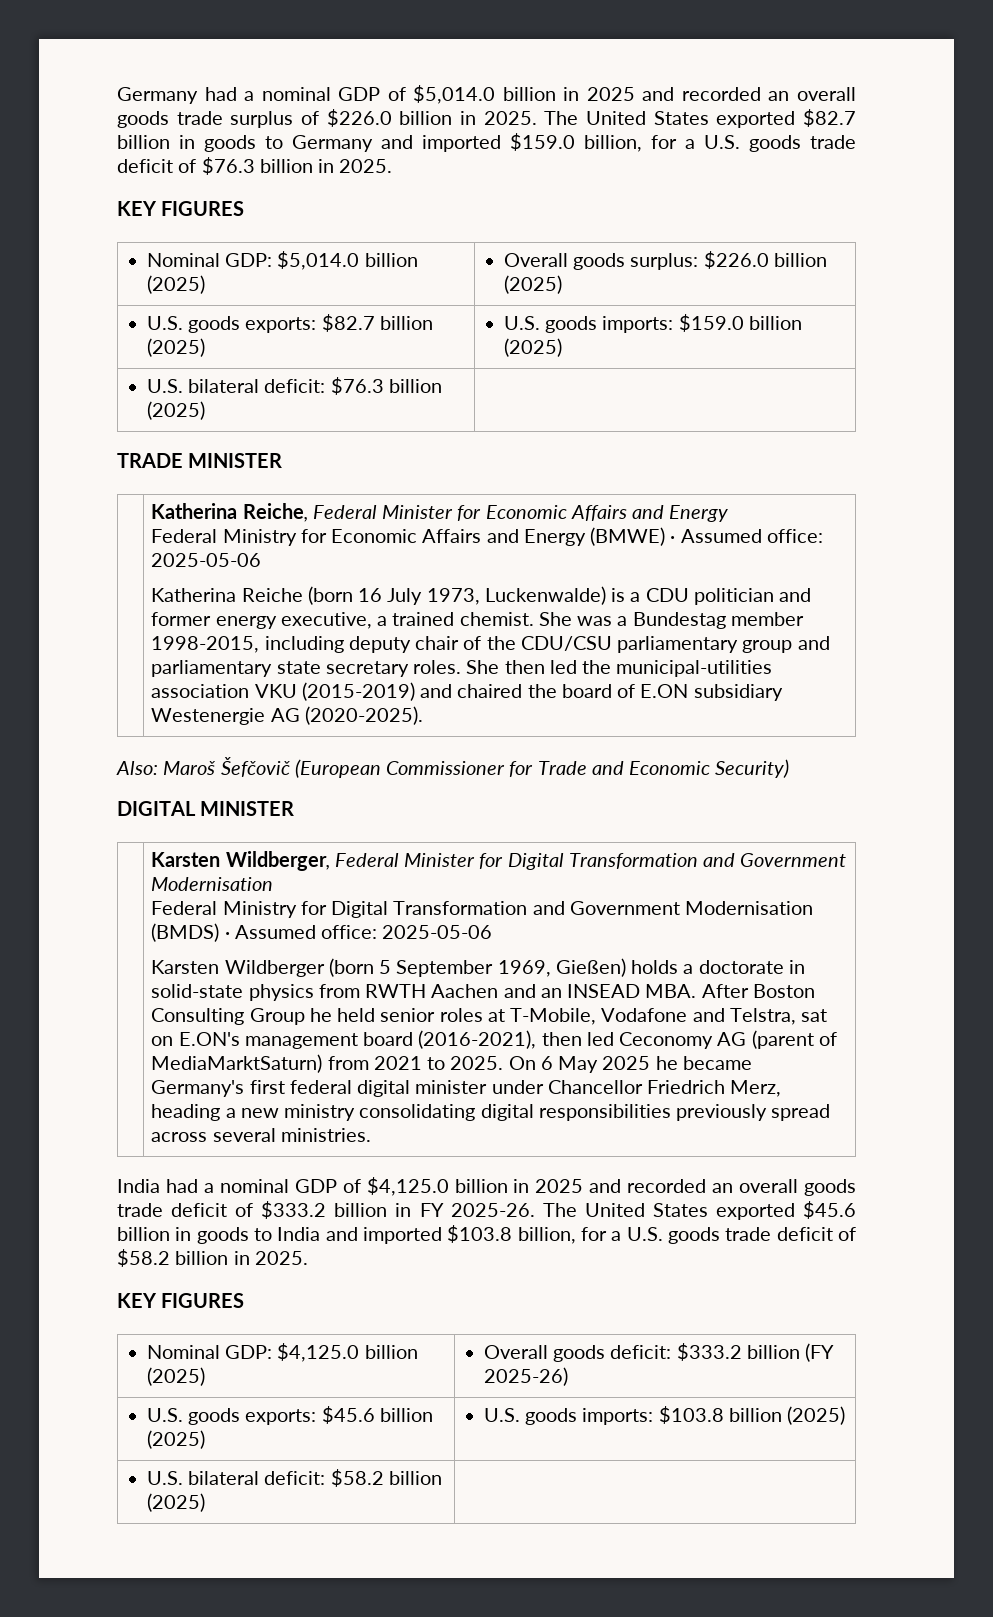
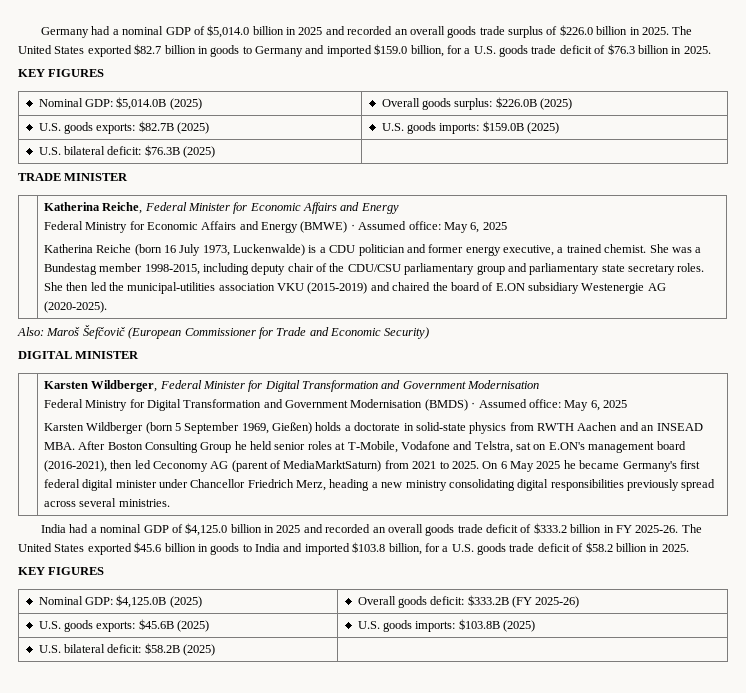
- Nominal GDP: $5,014.0 billion (2025) | Overall goods surplus: $226.0 billion (2025)
+ Nominal GDP: $5,014.0B (2025) | Overall goods surplus: $226.0B (2025)
- U.S. goods exports: $82.7 billion (2025) | U.S. goods imports: $159.0 billion (2025)
- U.S. bilateral deficit: $76.3 billion (2025) |
+ U.S. goods exports: $82.7B (2025) | U.S. goods imports: $159.0B (2025)
+ U.S. bilateral deficit: $76.3B (2025) |
- Federal Ministry for Economic Affairs and Energy (BMWE) · Assumed office: 2025-05-06
+ Federal Ministry for Economic Affairs and Energy (BMWE) · Assumed office: May 6, 2025
- Federal Ministry for Digital Transformation and Government Modernisation (BMDS) · Assumed office: 2025-05-06
+ Federal Ministry for Digital Transformation and Government Modernisation (BMDS) · Assumed office: May 6, 2025
- Nominal GDP: $4,125.0 billion (2025) | Overall goods deficit: $333.2 billion (FY 2025-26)
+ Nominal GDP: $4,125.0B (2025) | Overall goods deficit: $333.2B (FY 2025-26)
- U.S. goods exports: $45.6 billion (2025) | U.S. goods imports: $103.8 billion (2025)
- U.S. bilateral deficit: $58.2 billion (2025) |
+ U.S. goods exports: $45.6B (2025) | U.S. goods imports: $103.8B (2025)
+ U.S. bilateral deficit: $58.2B (2025) |

